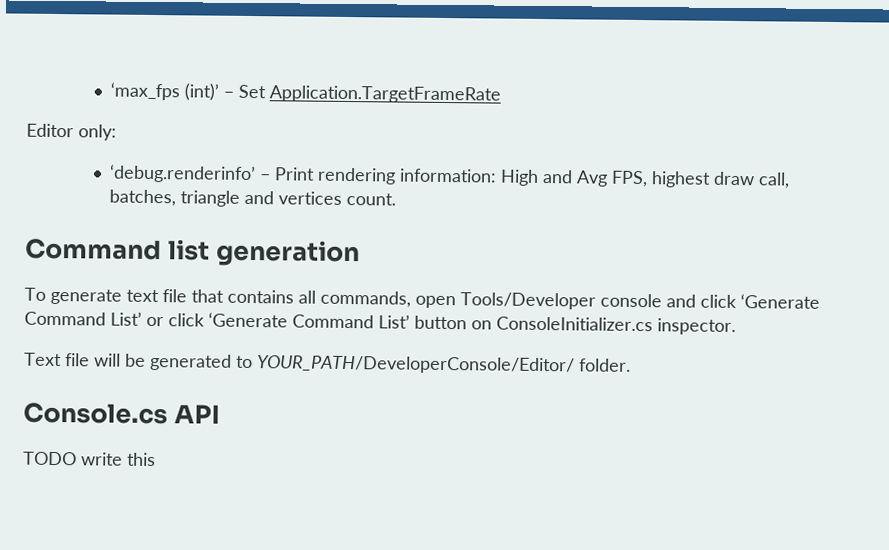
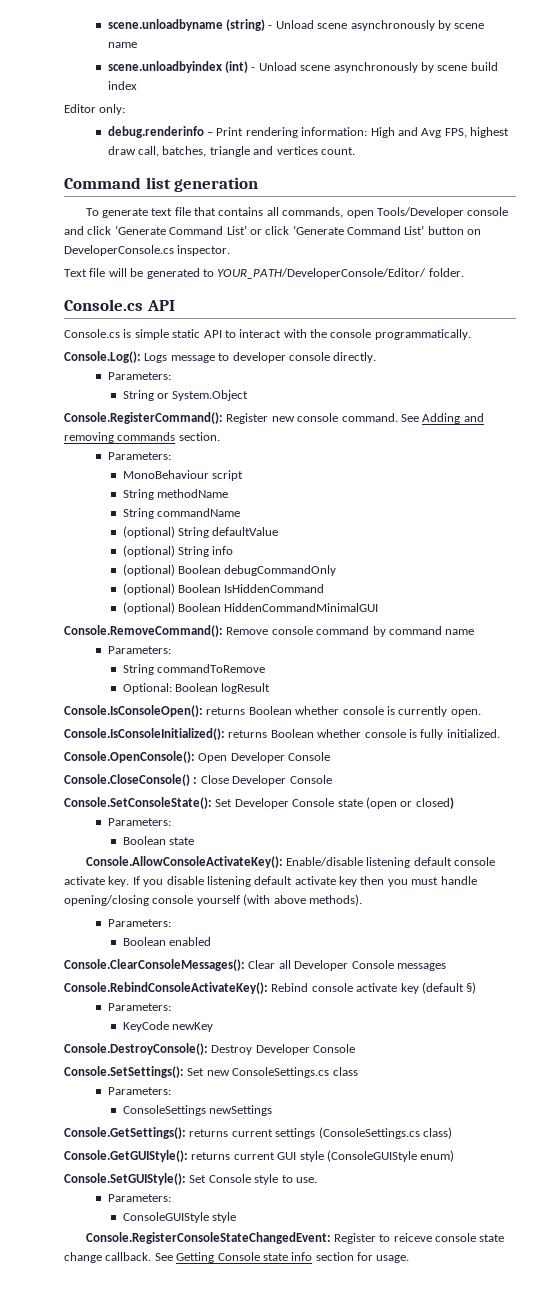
- ‘max_fps (int)’ – Set Application.TargetFrameRate
+ scene.unloadbyname (string) - Unload scene asynchronously by scene name
+ scene.unloadbyindex (int) - Unload scene asynchronously by scene build index
- ‘debug.renderinfo’ – Print rendering information: High and Avg FPS, highest draw call, batches, triangle and vertices count.
+ debug.renderinfo – Print rendering information: High and Avg FPS, highest draw call, batches, triangle and vertices count.
- To generate text file that contains all commands, open Tools/Developer console and click ‘Generate Command List’ or click ‘Generate Command List’ button on ConsoleInitializer.cs inspector.
+ To generate text file that contains all commands, open Tools/Developer console and click ‘Generate Command List’ or click ‘Generate Command List’ button on DeveloperConsole.cs inspector.
- TODO write this
+ Console.cs is simple static API to interact with the console programmatically.
+ Console.Log(): Logs message to developer console directly.
+ Parameters:
+ String or System.Object
+ Console.RegisterCommand(): Register new console command. See Adding and removing commands section.
+ Parameters:
+ MonoBehaviour script
+ String methodName
+ String commandName
+ (optional) String defaultValue
+ (optional) String info
+ (optional) Boolean debugCommandOnly
+ (optional) Boolean IsHiddenCommand
+ (optional) Boolean HiddenCommandMinimalGUI
+ Console.RemoveCommand(): Remove console command by command name
+ Parameters:
+ String commandToRemove
+ Optional: Boolean logResult
+ Console.IsConsoleOpen(): returns Boolean whether console is currently open.
+ Console.IsConsoleInitialized(): returns Boolean whether console is fully initialized.
+ Console.OpenConsole(): Open Developer Console
+ Console.CloseConsole() : Close Developer Console
+ Console.SetConsoleState(): Set Developer Console state (open or closed)
+ Parameters:
+ Boolean state
+ Console.AllowConsoleActivateKey(): Enable/disable listening default console activate key. If you disable listening default activate key then you must handle opening/closing console yourself (with above methods).
+ Parameters:
+ Boolean enabled
+ Console.ClearConsoleMessages(): Clear all Developer Console messages
+ Console.RebindConsoleActivateKey(): Rebind console activate key (default §)
+ Parameters:
+ KeyCode newKey
+ Console.DestroyConsole(): Destroy Developer Console
+ Console.SetSettings(): Set new ConsoleSettings.cs class
+ Parameters:
+ ConsoleSettings newSettings
+ Console.GetSettings(): returns current settings (ConsoleSettings.cs class)
+ Console.GetGUIStyle(): returns current GUI style (ConsoleGUIStyle enum)
+ Console.SetGUIStyle(): Set Console style to use.
+ Parameters:
+ ConsoleGUIStyle style
+ Console.RegisterConsoleStateChangedEvent: Register to reiceve console state change callback. See Getting Console state info section for usage.

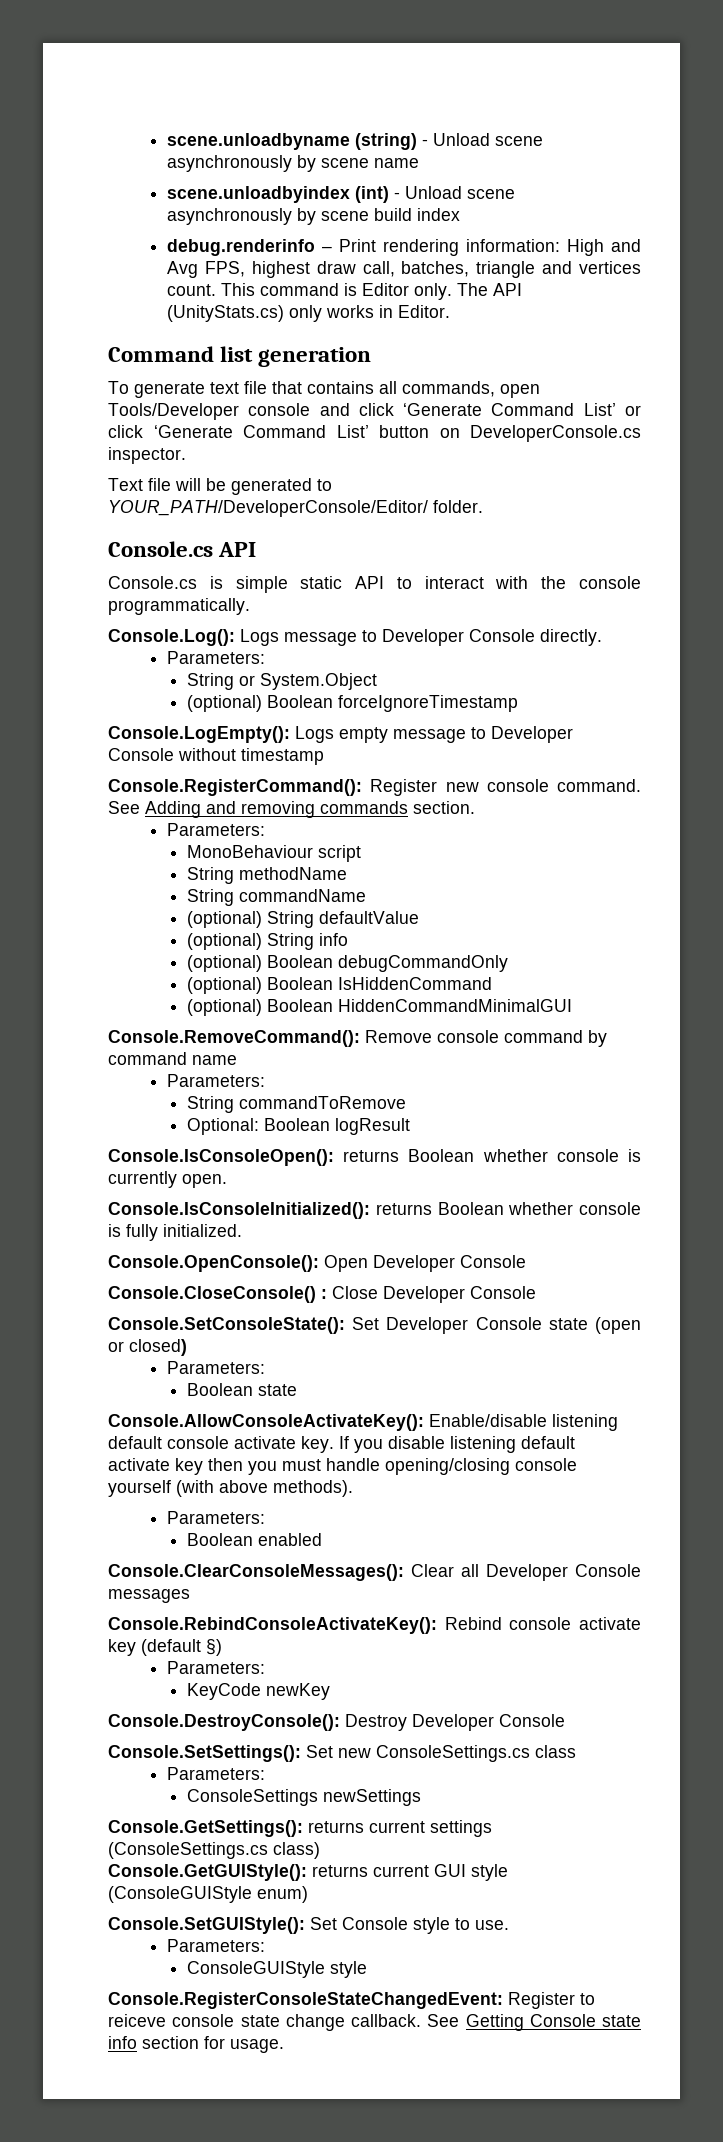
- Editor only:
+ This command is Editor only. The API (UnityStats.cs) only works in Editor.
- Console.Log(): Logs message to developer console directly.
+ Console.Log(): Logs message to Developer Console directly.
+ (optional) Boolean forceIgnoreTimestamp
+ Console.LogEmpty(): Logs empty message to Developer Console without timestamp

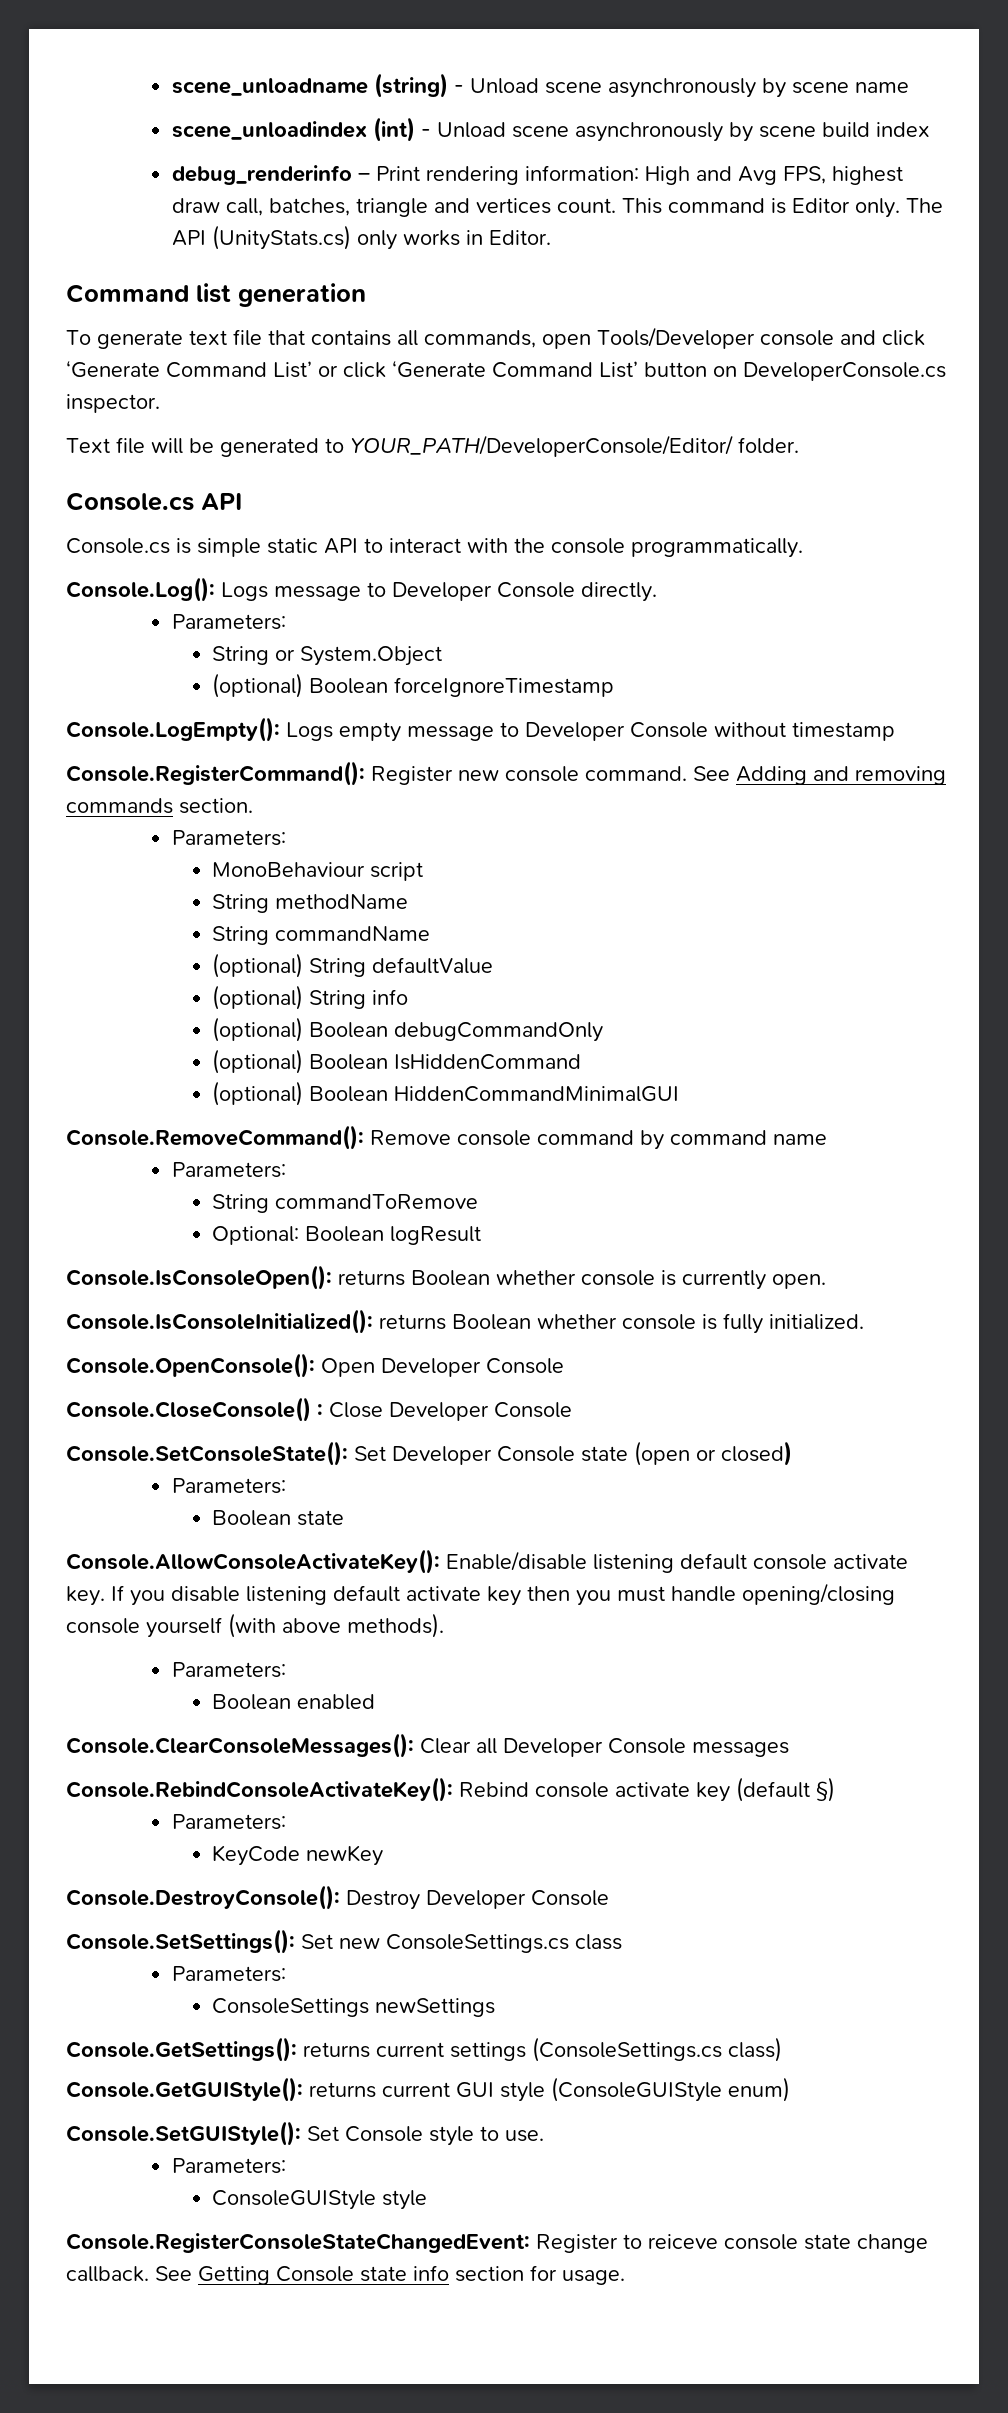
- scene.unloadbyname (string) - Unload scene asynchronously by scene name
+ scene_unloadname (string) - Unload scene asynchronously by scene name
- scene.unloadbyindex (int) - Unload scene asynchronously by scene build index
+ scene_unloadindex (int) - Unload scene asynchronously by scene build index
- debug.renderinfo – Print rendering information: High and Avg FPS, highest draw call, batches, triangle and vertices count.
+ debug_renderinfo – Print rendering information: High and Avg FPS, highest draw call, batches, triangle and vertices count.

